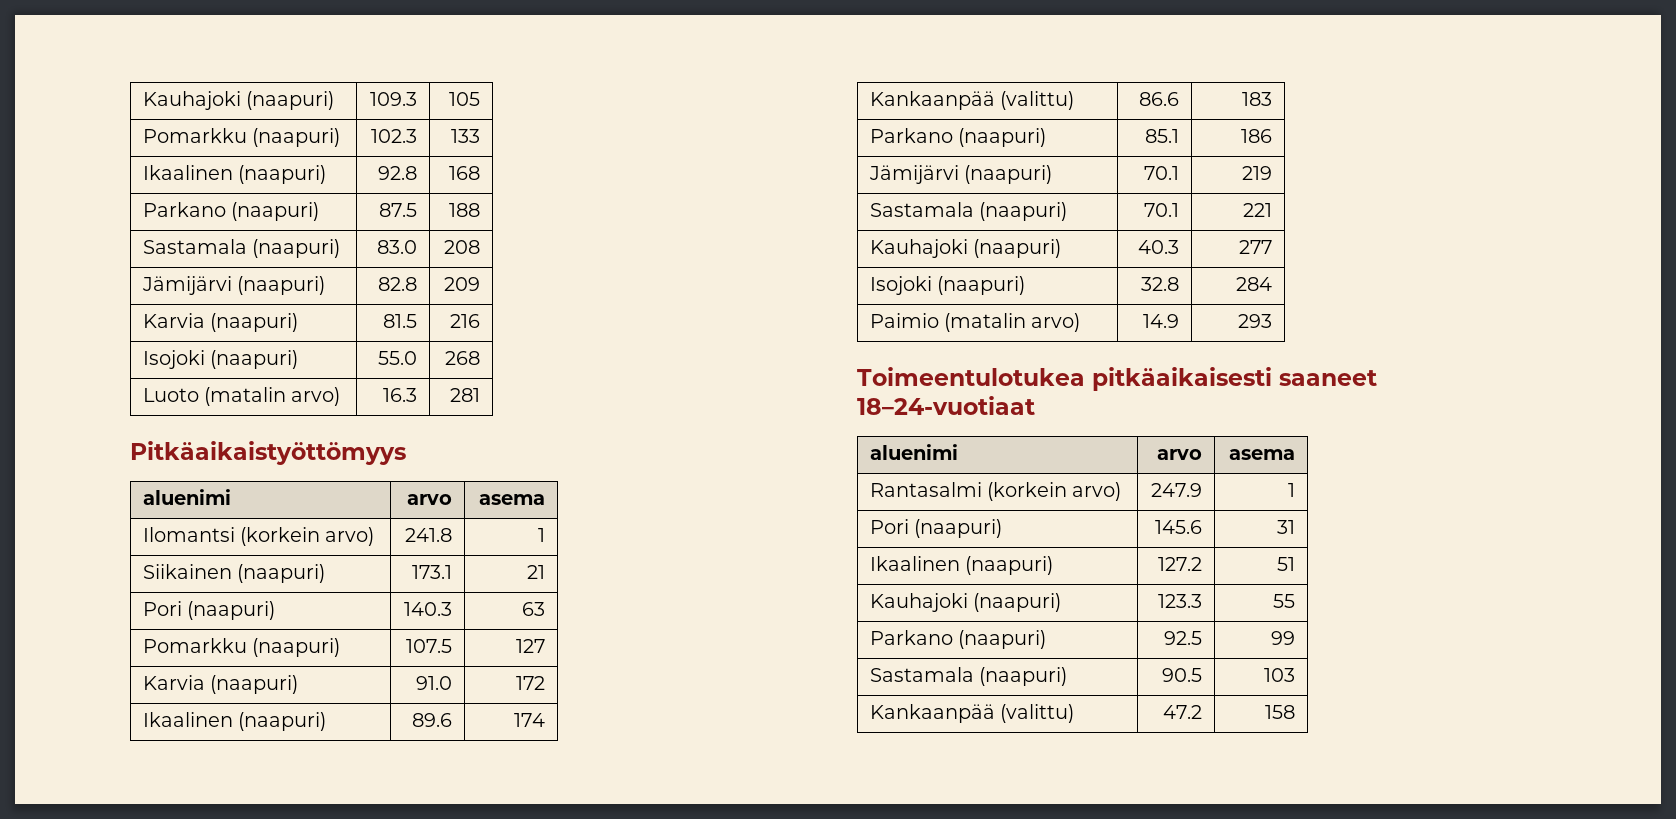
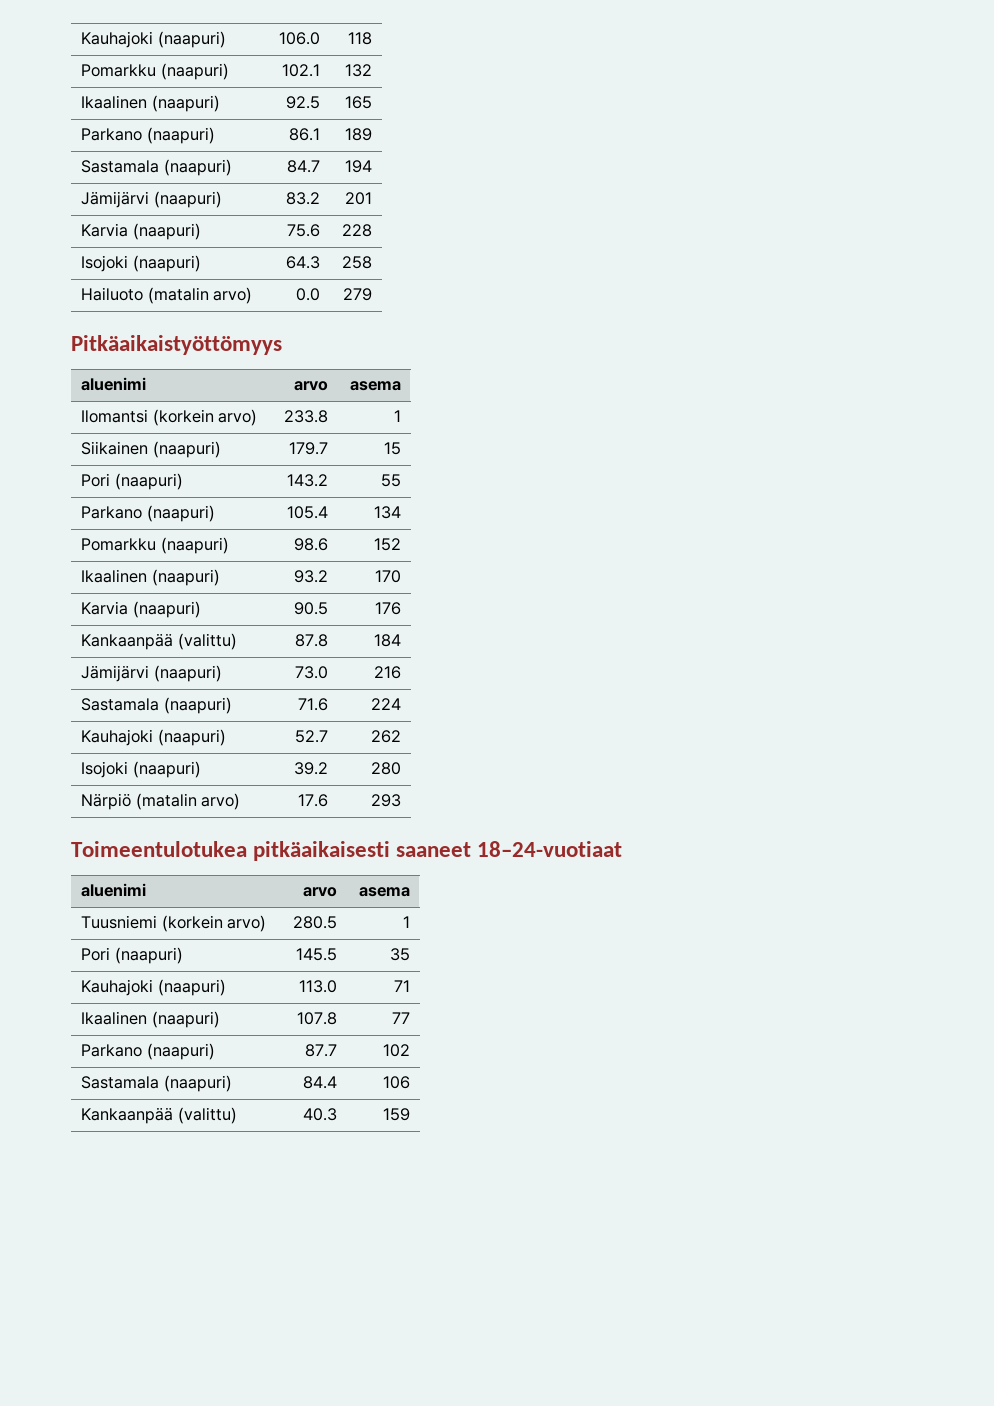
- Kauhajoki (naapuri) | 109.3 | 105
- Pomarkku (naapuri) | 102.3 | 133
- Ikaalinen (naapuri) | 92.8 | 168
- Parkano (naapuri) | 87.5 | 188
- Sastamala (naapuri) | 83.0 | 208
- Jämijärvi (naapuri) | 82.8 | 209
- Karvia (naapuri) | 81.5 | 216
- Isojoki (naapuri) | 55.0 | 268
- Luoto (matalin arvo) | 16.3 | 281
+ Kauhajoki (naapuri) | 106.0 | 118
+ Pomarkku (naapuri) | 102.1 | 132
+ Ikaalinen (naapuri) | 92.5 | 165
+ Parkano (naapuri) | 86.1 | 189
+ Sastamala (naapuri) | 84.7 | 194
+ Jämijärvi (naapuri) | 83.2 | 201
+ Karvia (naapuri) | 75.6 | 228
+ Isojoki (naapuri) | 64.3 | 258
+ Hailuoto (matalin arvo) | 0.0 | 279
- Ilomantsi (korkein arvo) | 241.8 | 1
+ Ilomantsi (korkein arvo) | 233.8 | 1
- Siikainen (naapuri) | 173.1 | 21
- Pori (naapuri) | 140.3 | 63
- Pomarkku (naapuri) | 107.5 | 127
- Karvia (naapuri) | 91.0 | 172
- Ikaalinen (naapuri) | 89.6 | 174
- Kankaanpää (valittu) | 86.6 | 183
- Parkano (naapuri) | 85.1 | 186
- Jämijärvi (naapuri) | 70.1 | 219
- Sastamala (naapuri) | 70.1 | 221
- Kauhajoki (naapuri) | 40.3 | 277
- Isojoki (naapuri) | 32.8 | 284
- Paimio (matalin arvo) | 14.9 | 293
+ Siikainen (naapuri) | 179.7 | 15
+ Pori (naapuri) | 143.2 | 55
+ Parkano (naapuri) | 105.4 | 134
+ Pomarkku (naapuri) | 98.6 | 152
+ Ikaalinen (naapuri) | 93.2 | 170
+ Karvia (naapuri) | 90.5 | 176
+ Kankaanpää (valittu) | 87.8 | 184
+ Jämijärvi (naapuri) | 73.0 | 216
+ Sastamala (naapuri) | 71.6 | 224
+ Kauhajoki (naapuri) | 52.7 | 262
+ Isojoki (naapuri) | 39.2 | 280
+ Närpiö (matalin arvo) | 17.6 | 293
- Rantasalmi (korkein arvo) | 247.9 | 1
+ Tuusniemi (korkein arvo) | 280.5 | 1
- Pori (naapuri) | 145.6 | 31
- Ikaalinen (naapuri) | 127.2 | 51
- Kauhajoki (naapuri) | 123.3 | 55
- Parkano (naapuri) | 92.5 | 99
- Sastamala (naapuri) | 90.5 | 103
- Kankaanpää (valittu) | 47.2 | 158
+ Pori (naapuri) | 145.5 | 35
+ Kauhajoki (naapuri) | 113.0 | 71
+ Ikaalinen (naapuri) | 107.8 | 77
+ Parkano (naapuri) | 87.7 | 102
+ Sastamala (naapuri) | 84.4 | 106
+ Kankaanpää (valittu) | 40.3 | 159

